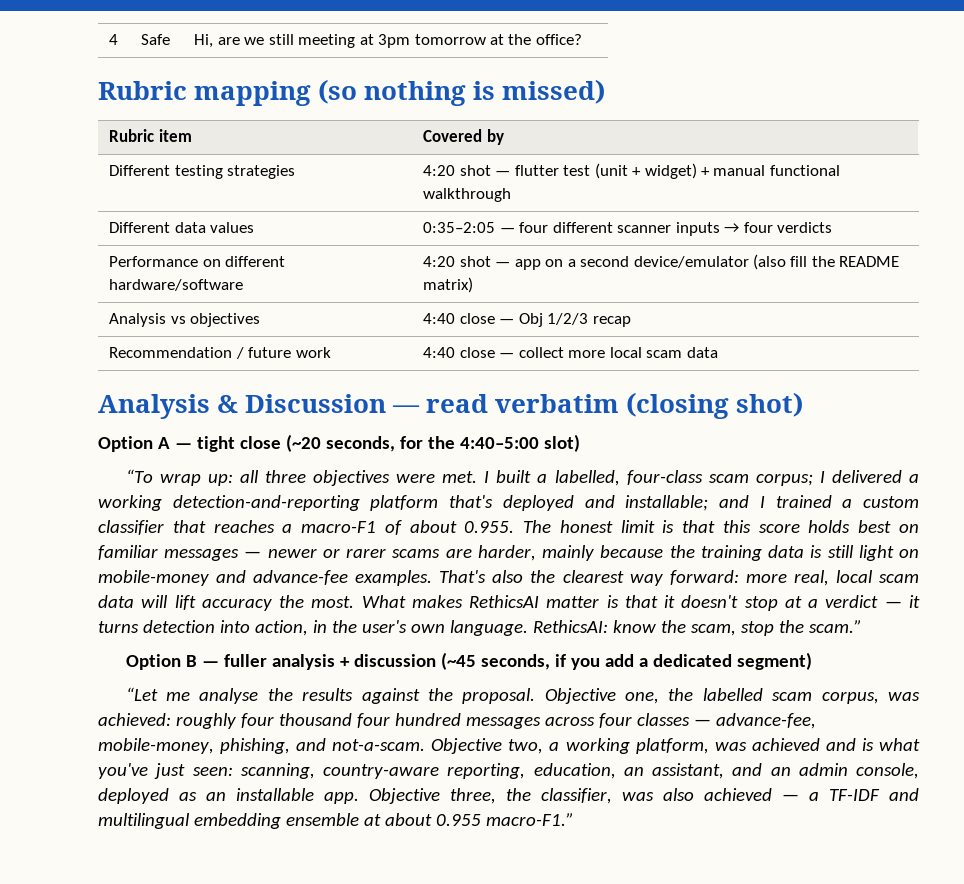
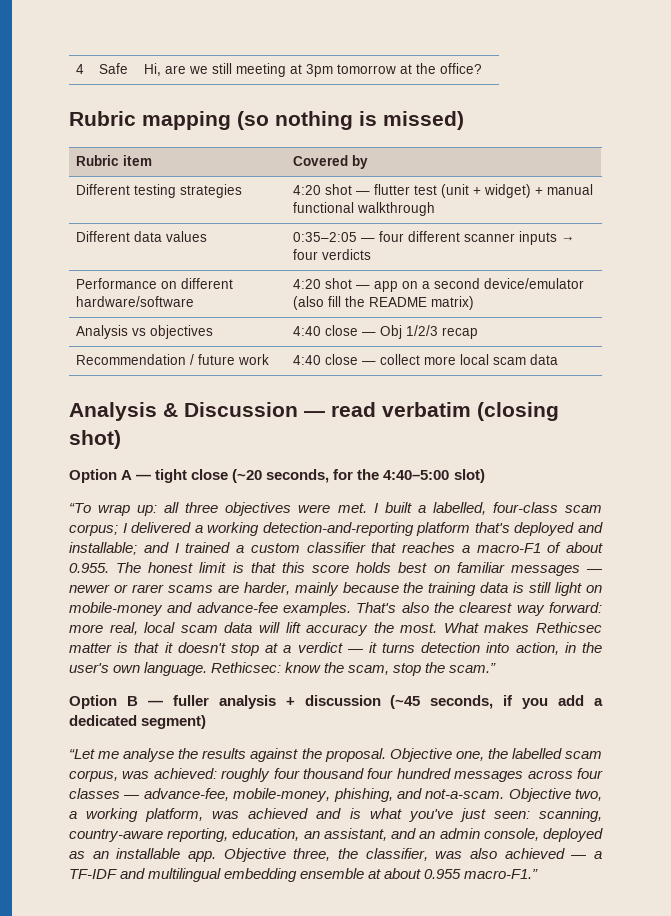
- What makes RethicsAI matter is that it doesn't stop at a verdict — it turns detection into action, in the user's own language.
+ What makes Rethicsec matter is that it doesn't stop at a verdict — it turns detection into action, in the user's own language.
- RethicsAI: know the scam, stop the scam.”
+ Rethicsec: know the scam, stop the scam.”

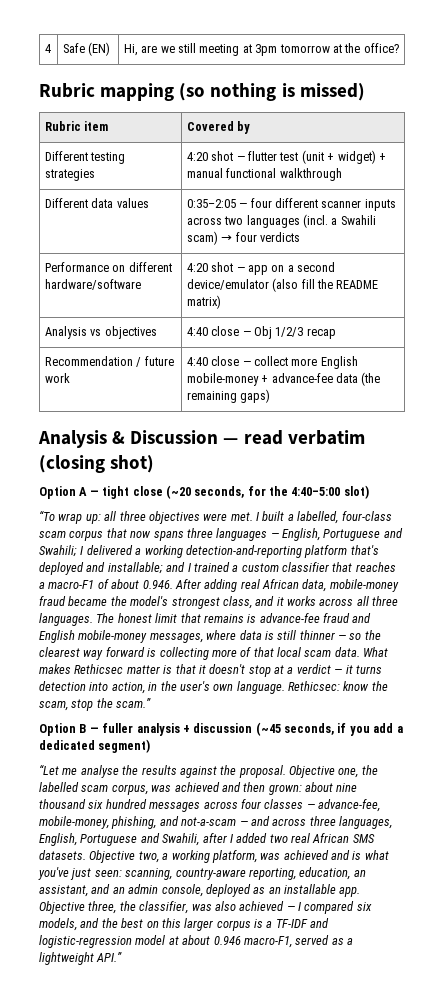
- 4 | Safe | Hi, are we still meeting at 3pm tomorrow at the office?
+ 4 | Safe (EN) | Hi, are we still meeting at 3pm tomorrow at the office?
- Different data values | 0:35–2:05 — four different scanner inputs → four verdicts
+ Different data values | 0:35–2:05 — four different scanner inputs across two languages (incl. a Swahili scam) → four verdicts
- Recommendation / future work | 4:40 close — collect more local scam data
+ Recommendation / future work | 4:40 close — collect more English mobile-money + advance-fee data (the remaining gaps)
- I built a labelled, four-class scam corpus; I delivered a working detection-and-reporting platform that's deployed and installable; and I trained a custom classifier that reaches a macro-F1 of about 0.955. The honest limit is that this score holds best on familiar messages — newer or rarer scams are harder, mainly because the training data is still light on mobile-money and advance-fee examples. That's also the clearest way forward: more real, local scam data will lift accuracy the most.
+ I built a labelled, four-class scam corpus that now spans three languages — English, Portuguese and Swahili; I delivered a working detection-and-reporting platform that's deployed and installable; and I trained a custom classifier that reaches a macro-F1 of about 0.946. After adding real African data, mobile-money fraud became the model's strongest class, and it works across all three languages. The honest limit that remains is advance-fee fraud and English mobile-money messages, where data is still thinner — so the clearest way forward is collecting more of that local scam data.
- Objective one, the labelled scam corpus, was achieved: roughly four thousand four hundred messages across four classes — advance-fee, mobile-money, phishing, and not-a-scam.
+ Objective one, the labelled scam corpus, was achieved and then grown: about nine thousand six hundred messages across four classes — advance-fee, mobile-money, phishing, and not-a-scam — and across three languages, English, Portuguese and Swahili, after I added two real African SMS datasets.
- Objective three, the classifier, was also achieved — a TF-IDF and multilingual embedding ensemble at about 0.955 macro-F1.”
+ Objective three, the classifier, was also achieved — I compared six models, and the best on this larger corpus is a TF-IDF and logistic-regression model at about 0.946 macro-F1, served as a lightweight API.”

